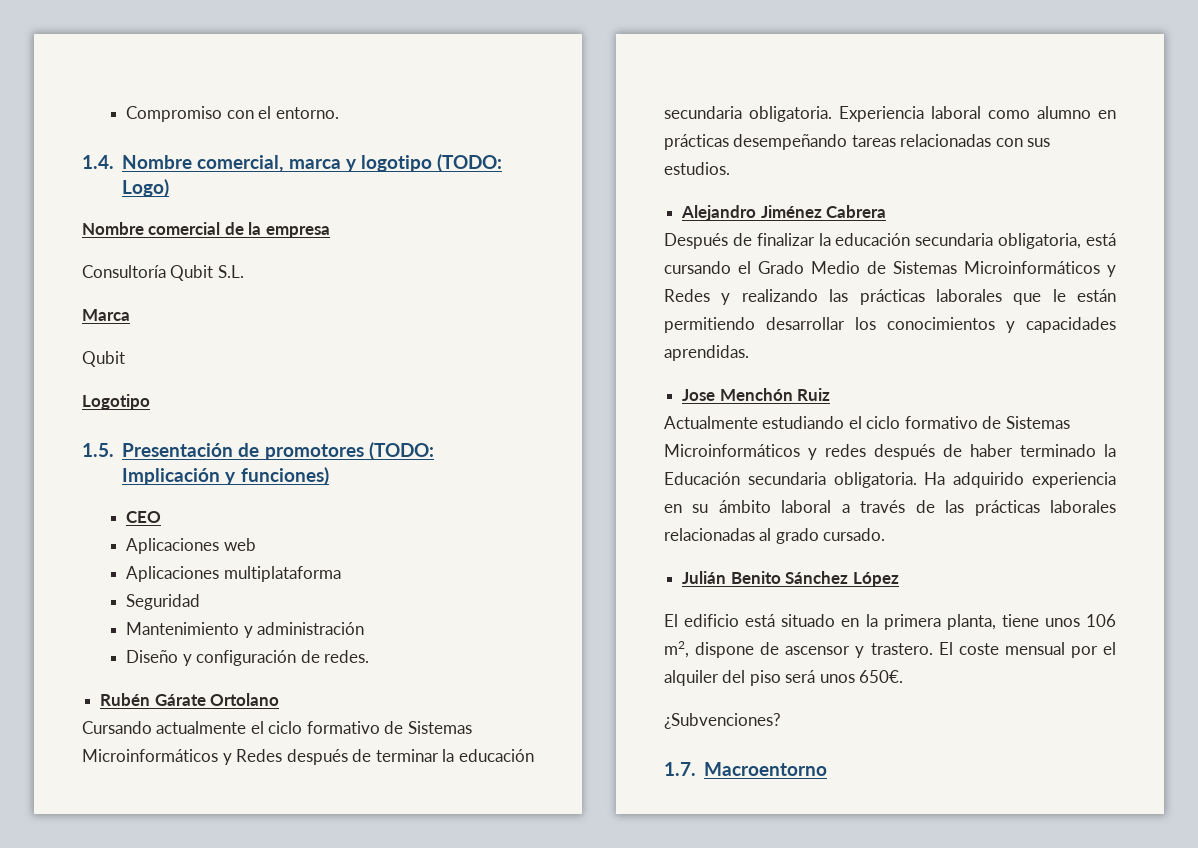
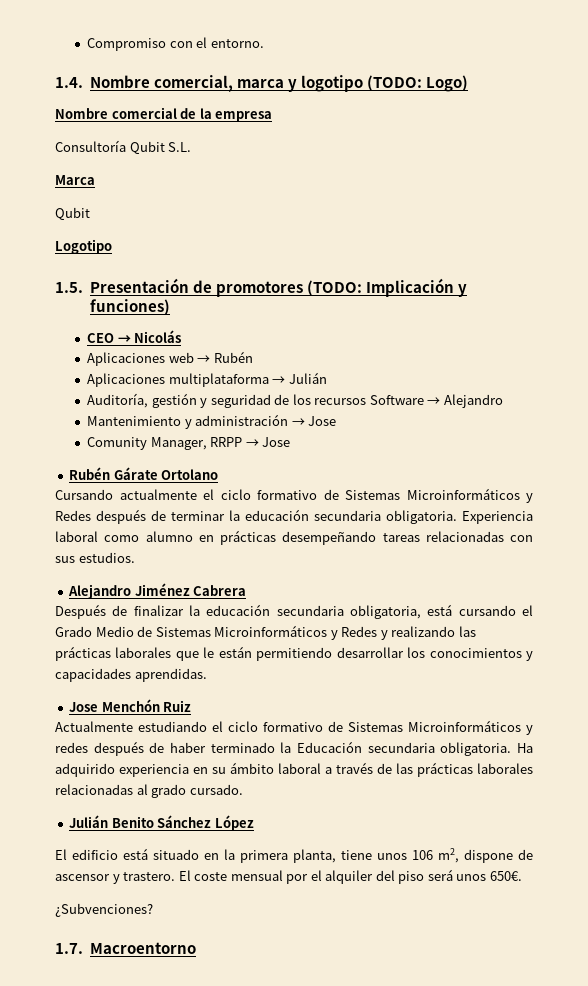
- CEO
+ CEO → Nicolás
- Aplicaciones web
+ Aplicaciones web → Rubén
- Aplicaciones multiplataforma
- Seguridad
- Mantenimiento y administración
- Diseño y configuración de redes.
+ Aplicaciones multiplataforma → Julián
+ Auditoría, gestión y seguridad de los recursos Software → Alejandro
+ Mantenimiento y administración → Jose
+ Comunity Manager, RRPP → Jose

